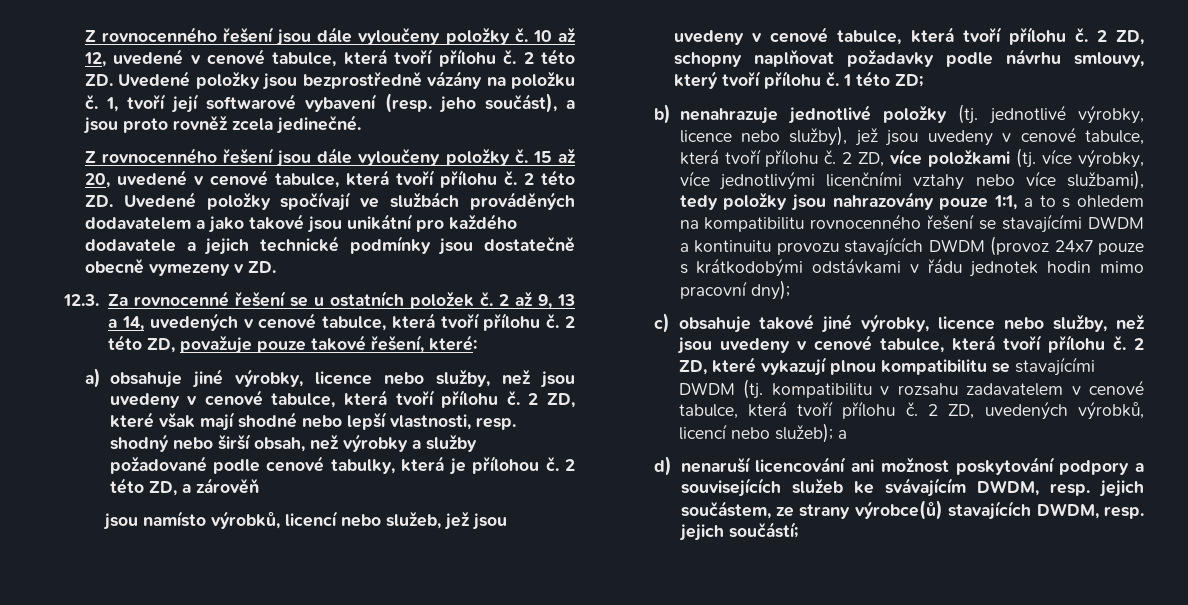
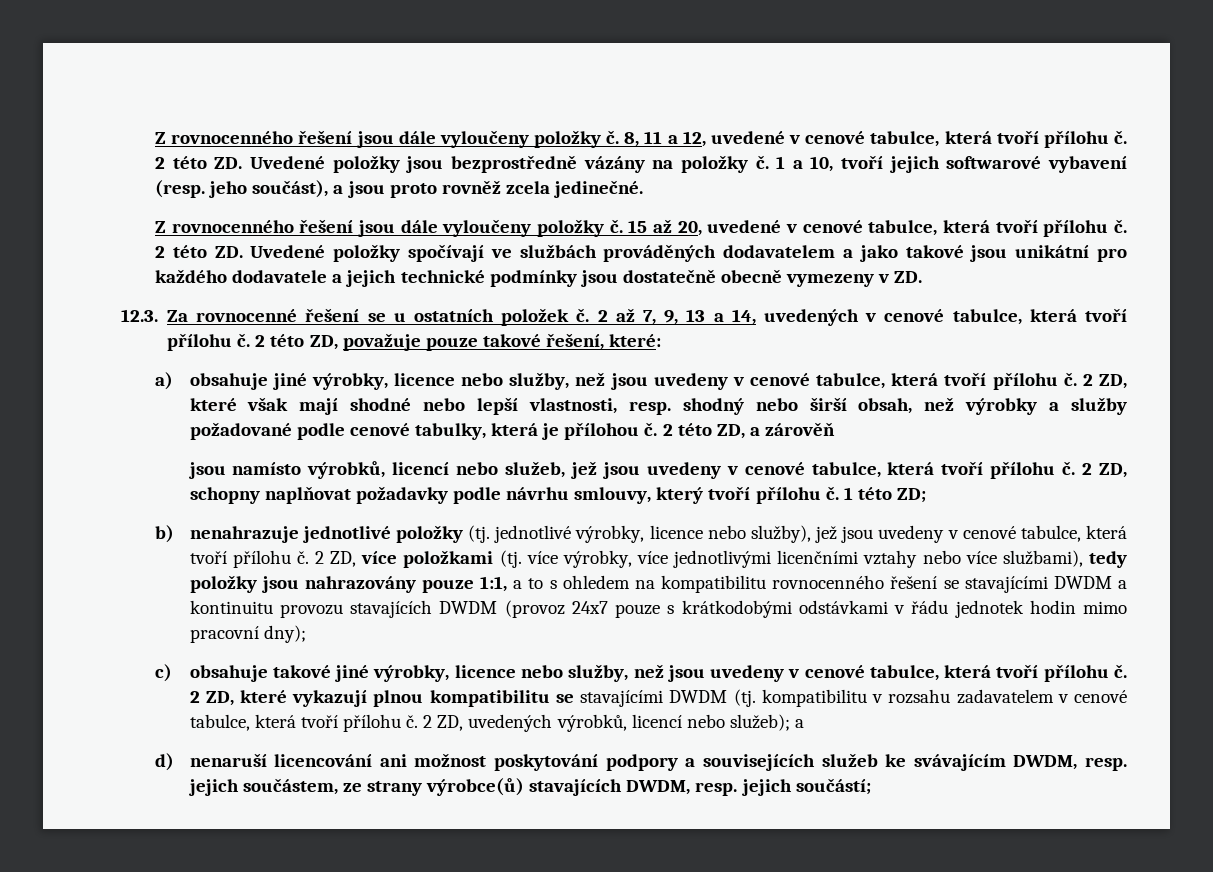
- Z rovnocenného řešení jsou dále vyloučeny položky č. 10 až 12, uvedené v cenové tabulce, která tvoří přílohu č.
+ Z rovnocenného řešení jsou dále vyloučeny položky č. 8, 11 a 12, uvedené v cenové tabulce, která tvoří přílohu č.
- 2 této ZD. Uvedené položky jsou bezprostředně vázány na položku č. 1, tvoří její softwarové vybavení (resp. jeho součást), a jsou proto rovněž zcela jedinečné.
+ 2 této ZD. Uvedené položky jsou bezprostředně vázány na položky č. 1 a 10, tvoří jejich softwarové vybavení (resp. jeho součást), a jsou proto rovněž zcela jedinečné.
- 2 až 9, 13 a 14, uvedených v cenové tabulce, která tvoří přílohu č.
+ 2 až 7, 9, 13 a 14, uvedených v cenové tabulce, která tvoří přílohu č.

